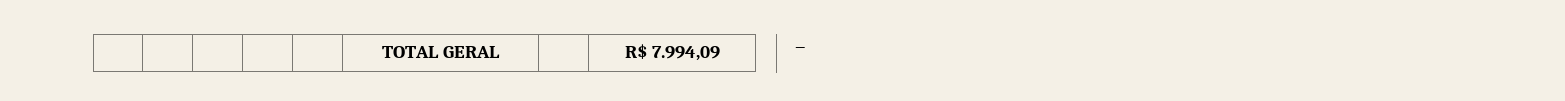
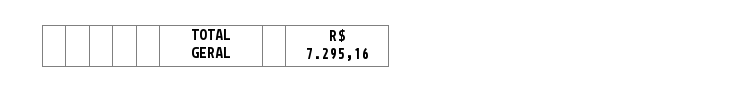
- | | | | | TOTAL GERAL | | R$ 7.994,09
- –
+ | | | | | TOTAL GERAL | | R$ 7.295,16

